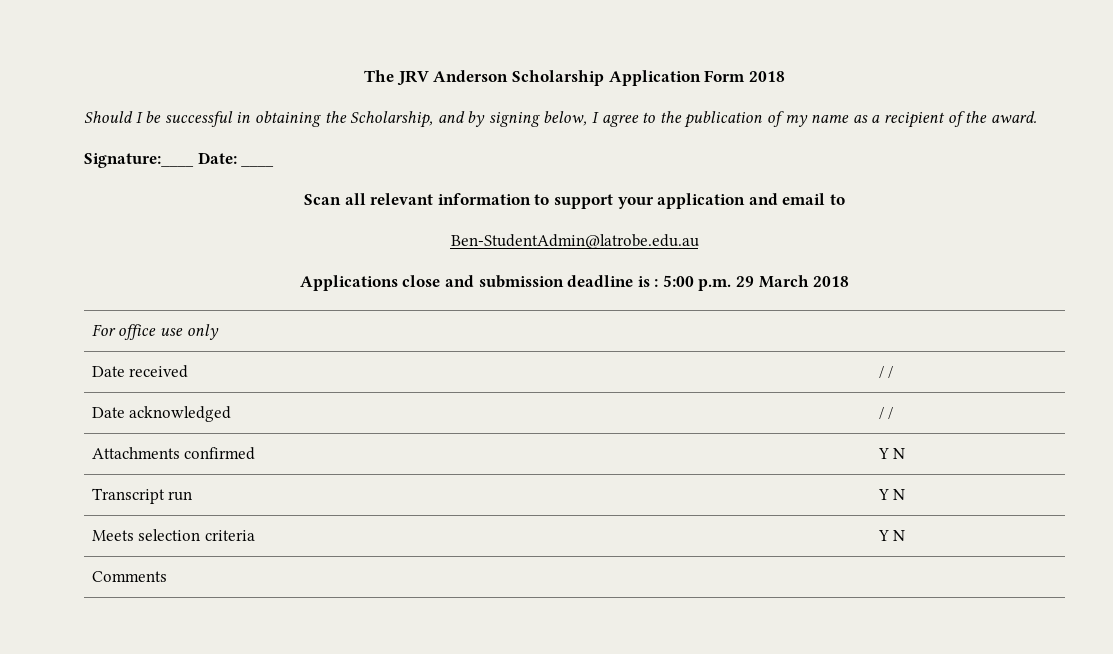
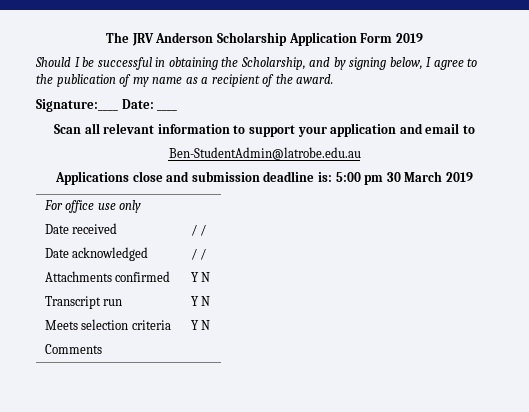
- The JRV Anderson Scholarship Application Form 2018
+ The JRV Anderson Scholarship Application Form 2019
- Applications close and submission deadline is : 5:00 p.m. 29 March 2018
+ Applications close and submission deadline is: 5:00 pm 30 March 2019

